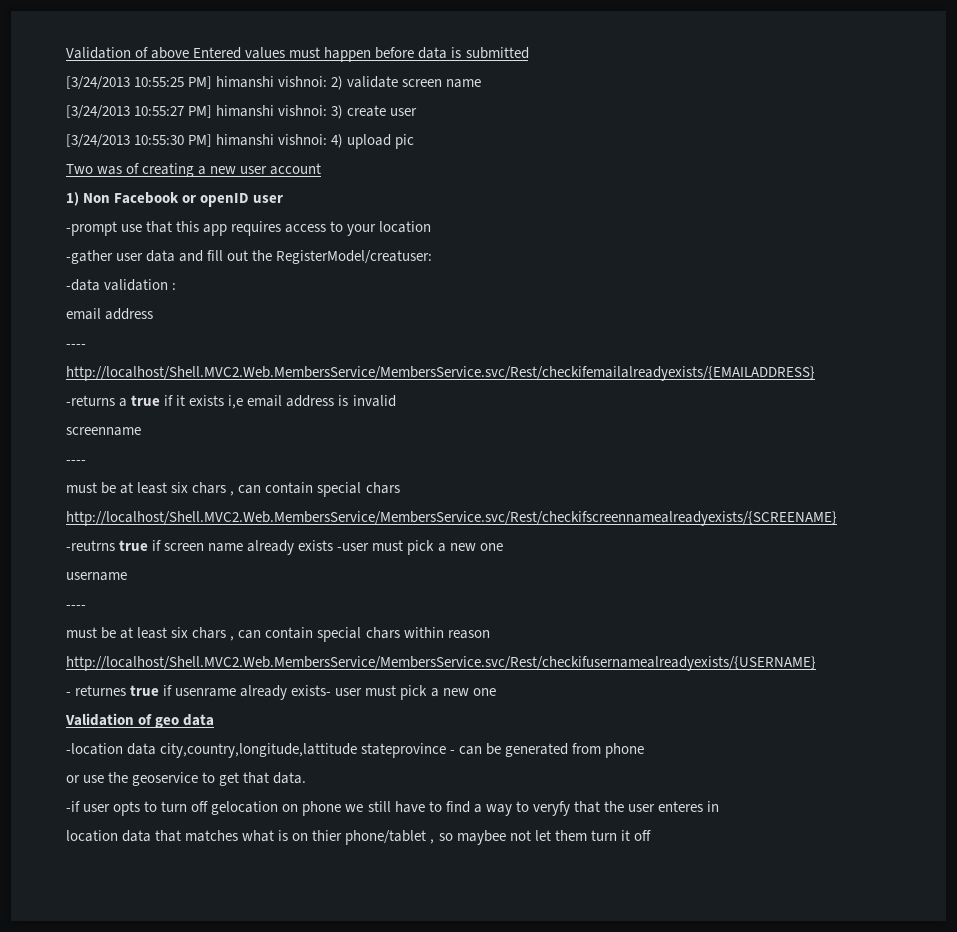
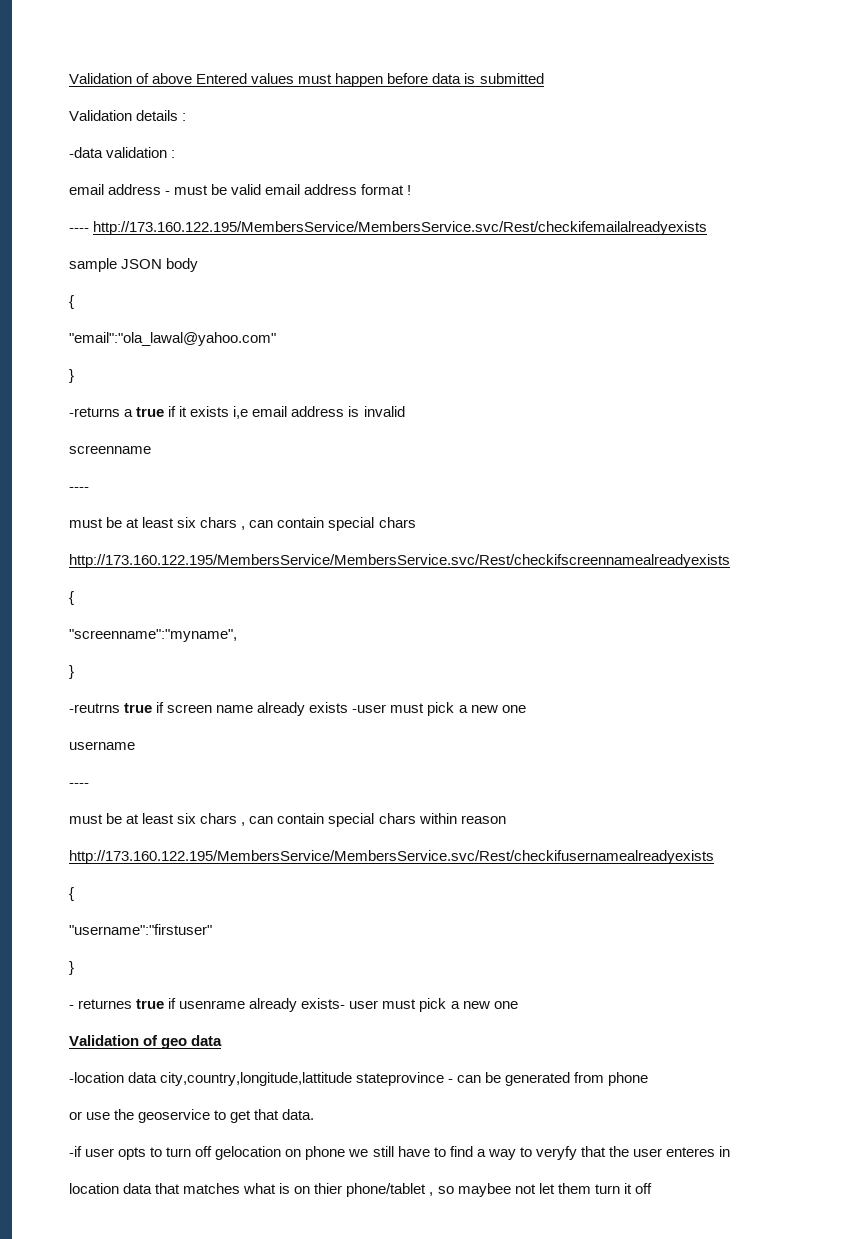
- [3/24/2013 10:55:25 PM] himanshi vishnoi: 2) validate screen name
- [3/24/2013 10:55:27 PM] himanshi vishnoi: 3) create user
- [3/24/2013 10:55:30 PM] himanshi vishnoi: 4) upload pic
- Two was of creating a new user account
- 1) Non Facebook or openID user
- -prompt use that this app requires access to your location
- -gather user data and fill out the RegisterModel/creatuser:
+ Validation details :
  -data validation :
- email address
- ----
- http://localhost/Shell.MVC2.Web.MembersService/MembersService.svc/Rest/checkifemailalreadyexists/{EMAILADDRESS}
+ email address - must be valid email address format !
+ ---- http://173.160.122.195/MembersService/MembersService.svc/Rest/checkifemailalreadyexists
+ sample JSON body
+ {
+ "email":"ola_lawal@yahoo.com"
+ }
- http://localhost/Shell.MVC2.Web.MembersService/MembersService.svc/Rest/checkifscreennamealreadyexists/{SCREENAME}
+ http://173.160.122.195/MembersService/MembersService.svc/Rest/checkifscreennamealreadyexists
+ {
+ "screenname":"myname",
+ }
- http://localhost/Shell.MVC2.Web.MembersService/MembersService.svc/Rest/checkifusernamealreadyexists/{USERNAME}
+ http://173.160.122.195/MembersService/MembersService.svc/Rest/checkifusernamealreadyexists
+ {
+ "username":"firstuser"
+ }

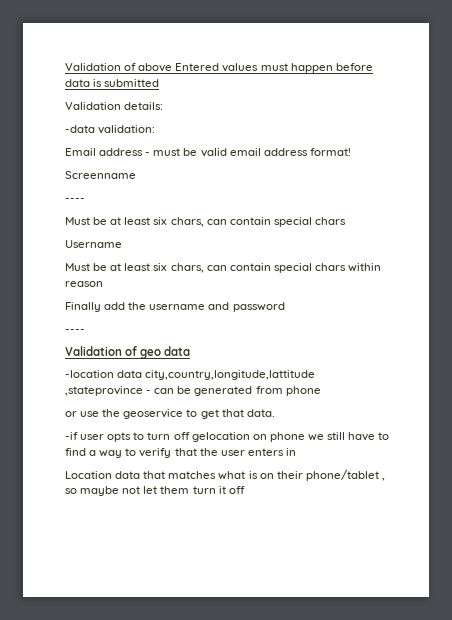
- Validation details :
+ Validation details:
- -data validation :
- email address - must be valid email address format !
- ---- http://173.160.122.195/MembersService/MembersService.svc/Rest/checkifemailalreadyexists
- sample JSON body
- {
- "email":"ola_lawal@yahoo.com"
- }
- -returns a true if it exists i,e email address is invalid
- screenname
+ -data validation:
+ Email address - must be valid email address format!
+ Screenname
  ----
- must be at least six chars , can contain special chars
+ Must be at least six chars, can contain special chars
- http://173.160.122.195/MembersService/MembersService.svc/Rest/checkifscreennamealreadyexists
- {
- "screenname":"myname",
- }
- -reutrns true if screen name already exists -user must pick a new one
- username
- ----
- must be at least six chars , can contain special chars within reason
+ Username
+ Must be at least six chars, can contain special chars within reason
- http://173.160.122.195/MembersService/MembersService.svc/Rest/checkifusernamealreadyexists
- {
- "username":"firstuser"
- }
- - returnes true if usenrame already exists- user must pick a new one
+ Finally add the username and password
+ ----
- -location data city,country,longitude,lattitude stateprovince - can be generated from phone
+ -location data city,country,longitude,lattitude ,stateprovince - can be generated from phone
- -if user opts to turn off gelocation on phone we still have to find a way to veryfy that the user enteres in
+ -if user opts to turn off gelocation on phone we still have to find a way to verify that the user enters in
- location data that matches what is on thier phone/tablet , so maybee not let them turn it off
+ Location data that matches what is on their phone/tablet , so maybe not let them turn it off

